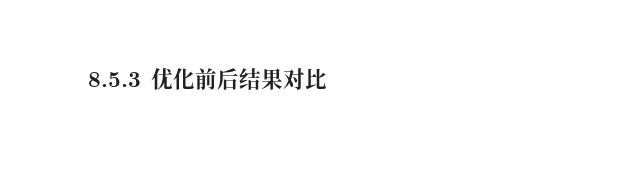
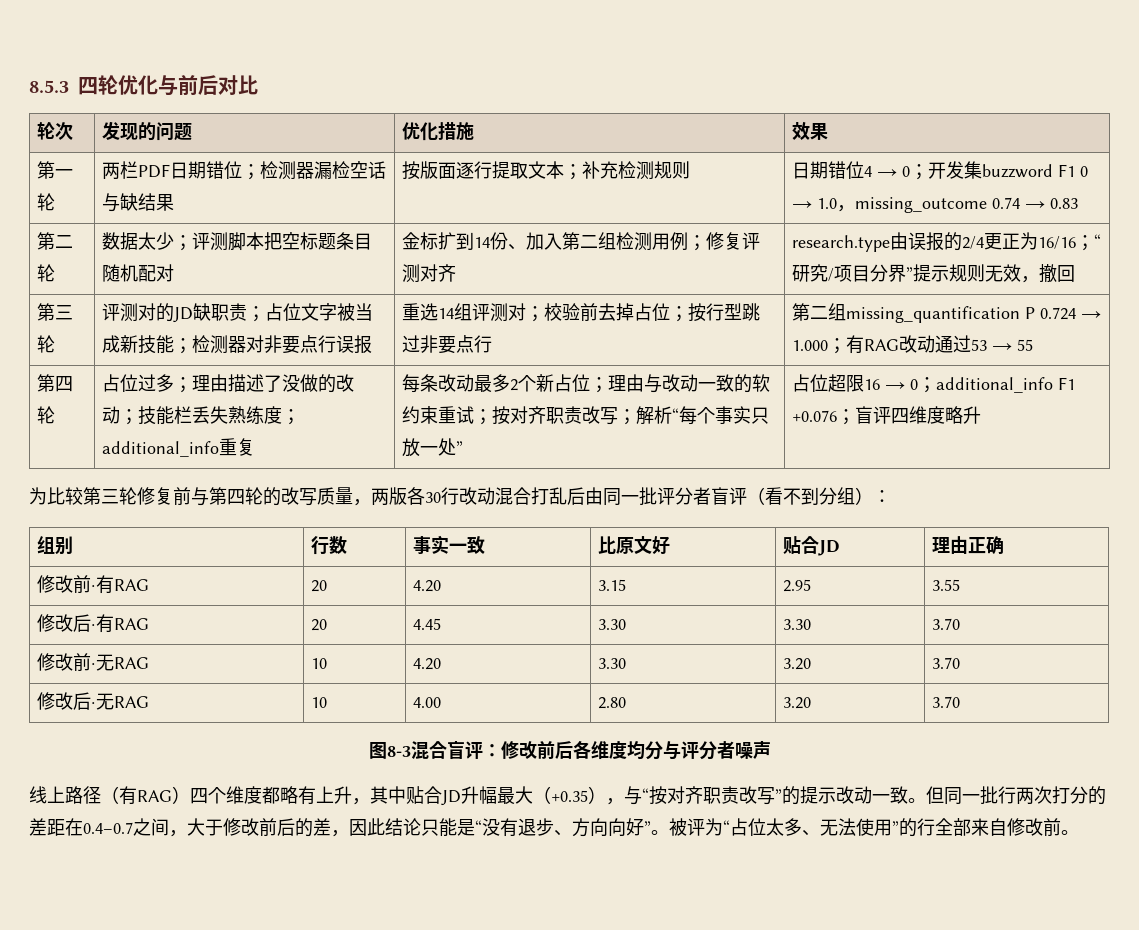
- 8.5.3优化前后结果对比
+ 8.5.3四轮优化与前后对比
+ 轮次 | 发现的问题 | 优化措施 | 效果
+ 第一轮 | 两栏PDF日期错位；检测器漏检空话与缺结果 | 按版面逐行提取文本；补充检测规则 | 日期错位4 → 0；开发集buzzword F1 0 → 1.0，missing_outcome 0.74 → 0.83
+ 第二轮 | 数据太少；评测脚本把空标题条目随机配对 | 金标扩到14份、加入第二组检测用例；修复评测对齐 | research.type由误报的2/4更正为16/16；“研究/项目分界”提示规则无效，撤回
+ 第三轮 | 评测对的JD缺职责；占位文字被当成新技能；检测器对非要点行误报 | 重选14组评测对；校验前去掉占位；按行型跳过非要点行 | 第二组missing_quantification P 0.724 → 1.000；有RAG改动通过53 → 55
+ 第四轮 | 占位过多；理由描述了没做的改动；技能栏丢失熟练度；additional_info重复 | 每条改动最多2个新占位；理由与改动一致的软约束重试；按对齐职责改写；解析“每个事实只放一处” | 占位超限16 → 0；additional_info F1 +0.076；盲评四维度略升
+ 为比较第三轮修复前与第四轮的改写质量，两版各30行改动混合打乱后由同一批评分者盲评（看不到分组）：
+ 组别 | 行数 | 事实一致 | 比原文好 | 贴合JD | 理由正确
+ 修改前·有RAG | 20 | 4.20 | 3.15 | 2.95 | 3.55
+ 修改后·有RAG | 20 | 4.45 | 3.30 | 3.30 | 3.70
+ 修改前·无RAG | 10 | 4.20 | 3.30 | 3.20 | 3.70
+ 修改后·无RAG | 10 | 4.00 | 2.80 | 3.20 | 3.70
+ 图8-3混合盲评：修改前后各维度均分与评分者噪声
+ 线上路径（有RAG）四个维度都略有上升，其中贴合JD升幅最大（+0.35），与“按对齐职责改写”的提示改动一致。但同一批行两次打分的差距在0.4–0.7之间，大于修改前后的差，因此结论只能是“没有退步、方向向好”。被评为“占位太多、无法使用”的行全部来自修改前。

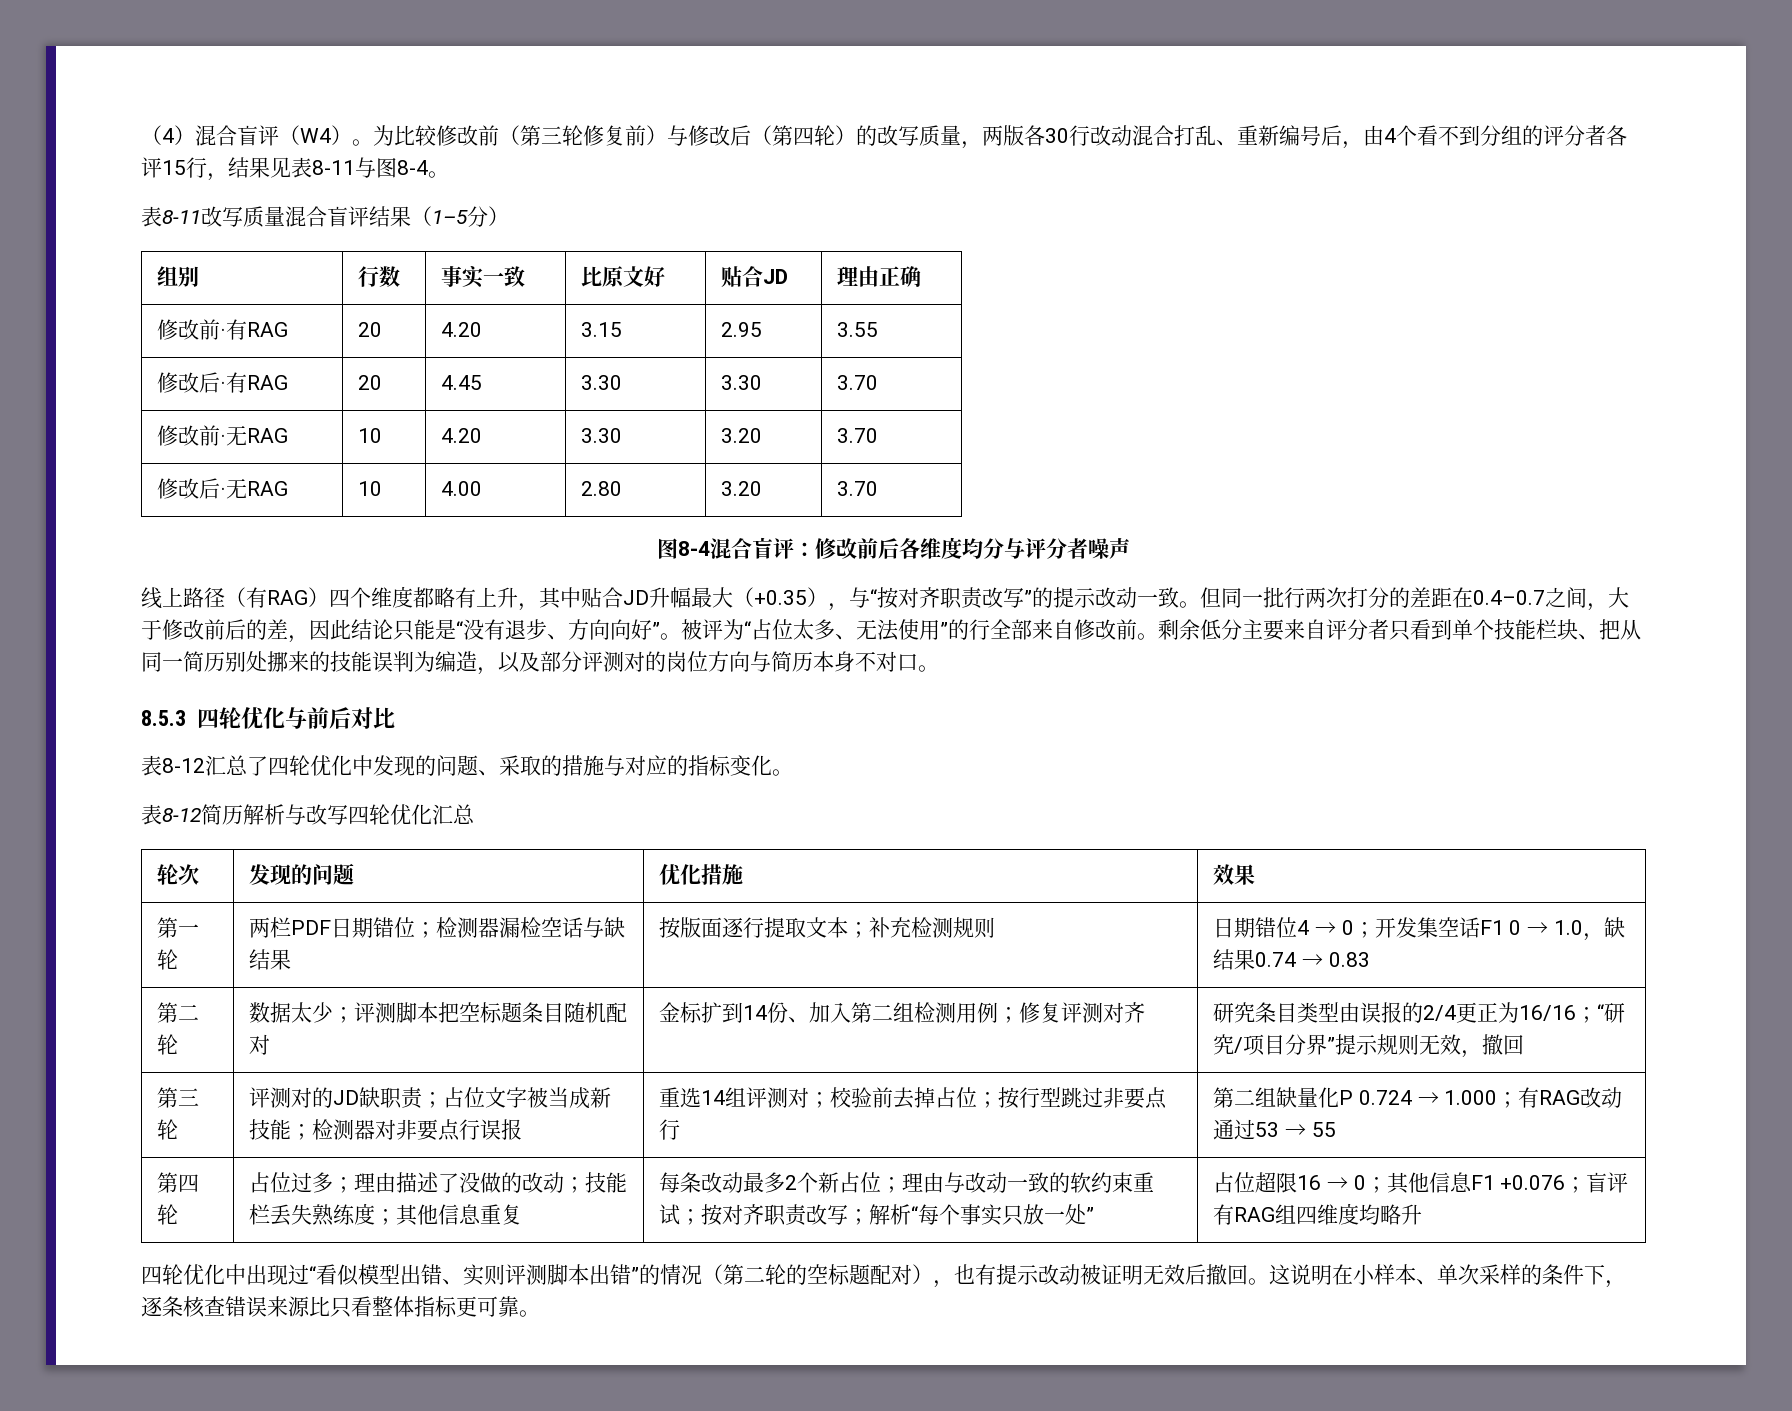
- 8.5.3四轮优化与前后对比
- 轮次 | 发现的问题 | 优化措施 | 效果
- 第一轮 | 两栏PDF日期错位；检测器漏检空话与缺结果 | 按版面逐行提取文本；补充检测规则 | 日期错位4 → 0；开发集buzzword F1 0 → 1.0，missing_outcome 0.74 → 0.83
- 第二轮 | 数据太少；评测脚本把空标题条目随机配对 | 金标扩到14份、加入第二组检测用例；修复评测对齐 | research.type由误报的2/4更正为16/16；“研究/项目分界”提示规则无效，撤回
- 第三轮 | 评测对的JD缺职责；占位文字被当成新技能；检测器对非要点行误报 | 重选14组评测对；校验前去掉占位；按行型跳过非要点行 | 第二组missing_quantification P 0.724 → 1.000；有RAG改动通过53 → 55
- 第四轮 | 占位过多；理由描述了没做的改动；技能栏丢失熟练度；additional_info重复 | 每条改动最多2个新占位；理由与改动一致的软约束重试；按对齐职责改写；解析“每个事实只放一处” | 占位超限16 → 0；additional_info F1 +0.076；盲评四维度略升
- 为比较第三轮修复前与第四轮的改写质量，两版各30行改动混合打乱后由同一批评分者盲评（看不到分组）：
+ （4）混合盲评（W4）。为比较修改前（第三轮修复前）与修改后（第四轮）的改写质量，两版各30行改动混合打乱、重新编号后，由4个看不到分组的评分者各评15行，结果见表8-11与图8-4。
+ 表8-11改写质量混合盲评结果（1–5分）
- 图8-3混合盲评：修改前后各维度均分与评分者噪声
+ 图8-4混合盲评：修改前后各维度均分与评分者噪声
+ 剩余低分主要来自评分者只看到单个技能栏块、把从同一简历别处挪来的技能误判为编造，以及部分评测对的岗位方向与简历本身不对口。
+ 8.5.3四轮优化与前后对比
+ 表8-12汇总了四轮优化中发现的问题、采取的措施与对应的指标变化。
+ 表8-12简历解析与改写四轮优化汇总
+ 轮次 | 发现的问题 | 优化措施 | 效果
+ 第一轮 | 两栏PDF日期错位；检测器漏检空话与缺结果 | 按版面逐行提取文本；补充检测规则 | 日期错位4 → 0；开发集空话F1 0 → 1.0，缺结果0.74 → 0.83
+ 第二轮 | 数据太少；评测脚本把空标题条目随机配对 | 金标扩到14份、加入第二组检测用例；修复评测对齐 | 研究条目类型由误报的2/4更正为16/16；“研究/项目分界”提示规则无效，撤回
+ 第三轮 | 评测对的JD缺职责；占位文字被当成新技能；检测器对非要点行误报 | 重选14组评测对；校验前去掉占位；按行型跳过非要点行 | 第二组缺量化P 0.724 → 1.000；有RAG改动通过53 → 55
+ 第四轮 | 占位过多；理由描述了没做的改动；技能栏丢失熟练度；其他信息重复 | 每条改动最多2个新占位；理由与改动一致的软约束重试；按对齐职责改写；解析“每个事实只放一处” | 占位超限16 → 0；其他信息F1 +0.076；盲评有RAG组四维度均略升
+ 四轮优化中出现过“看似模型出错、实则评测脚本出错”的情况（第二轮的空标题配对），也有提示改动被证明无效后撤回。这说明在小样本、单次采样的条件下，逐条核查错误来源比只看整体指标更可靠。

